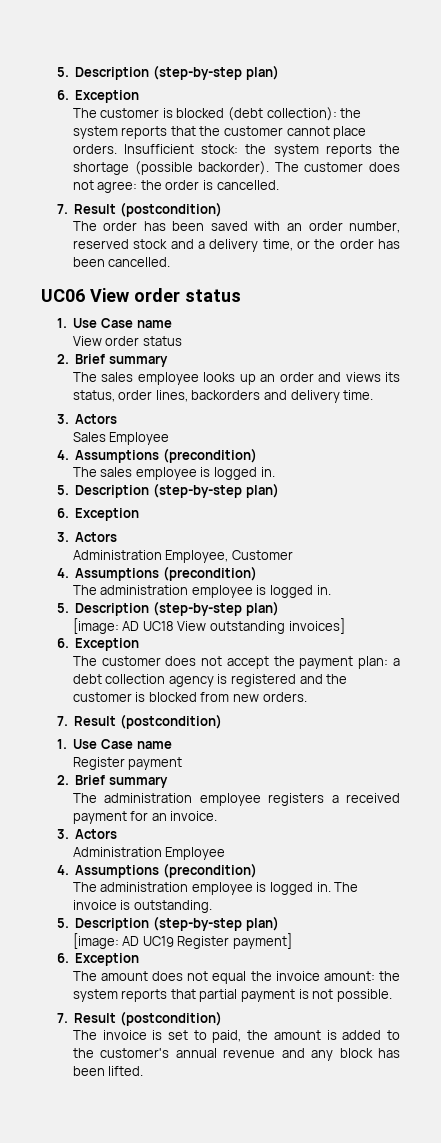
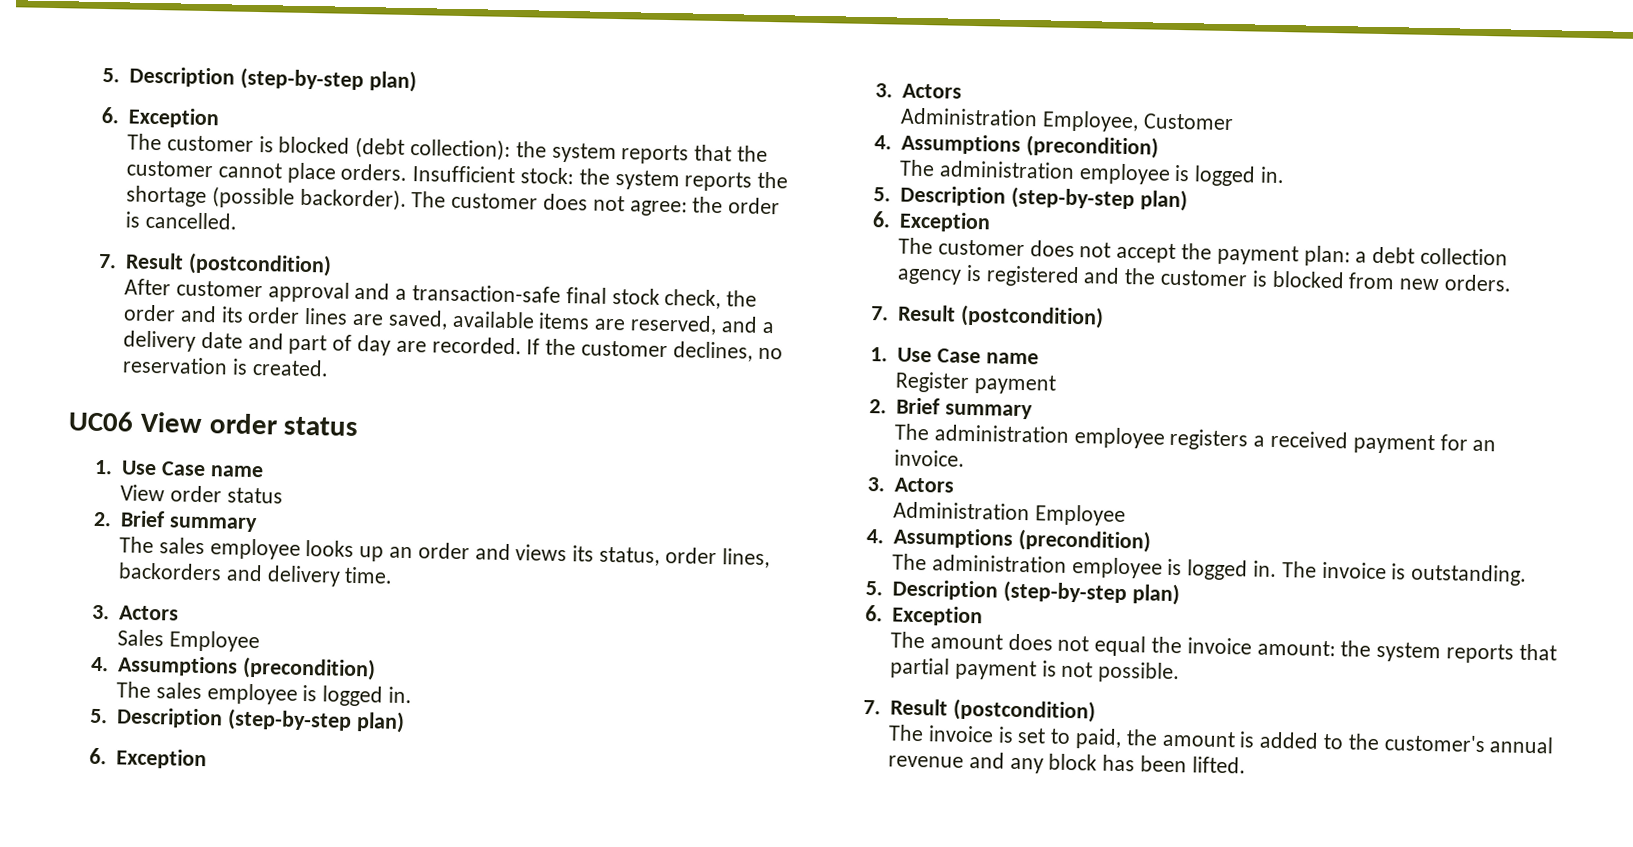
- The order has been saved with an order number, reserved stock and a delivery time, or the order has been cancelled.
+ After customer approval and a transaction-safe final stock check, the order and its order lines are saved, available items are reserved, and a delivery date and part of day are recorded. If the customer declines, no reservation is created.
- [image: AD UC18 View outstanding invoices]
- [image: AD UC19 Register payment]

